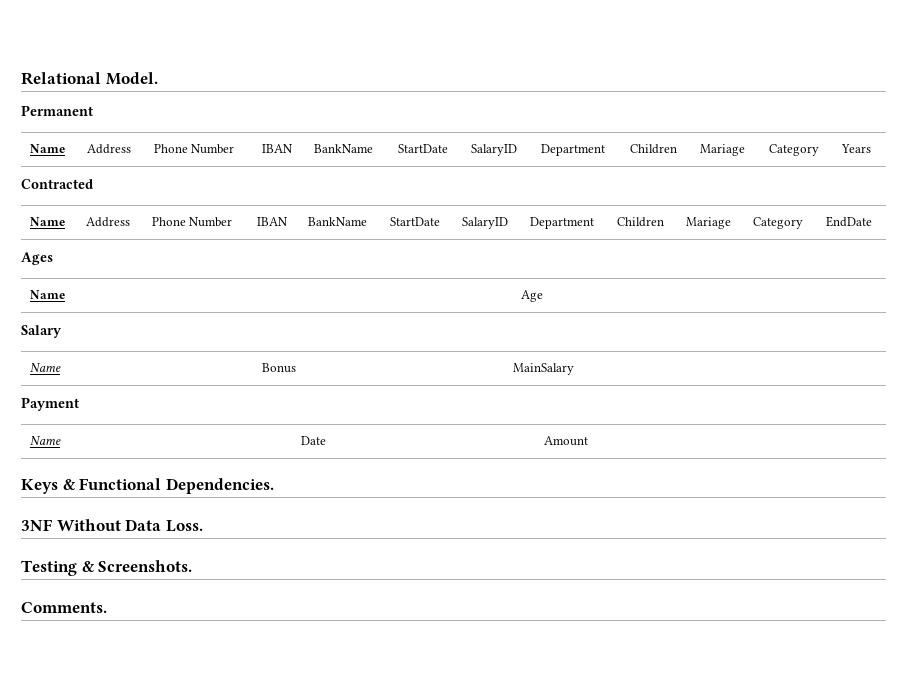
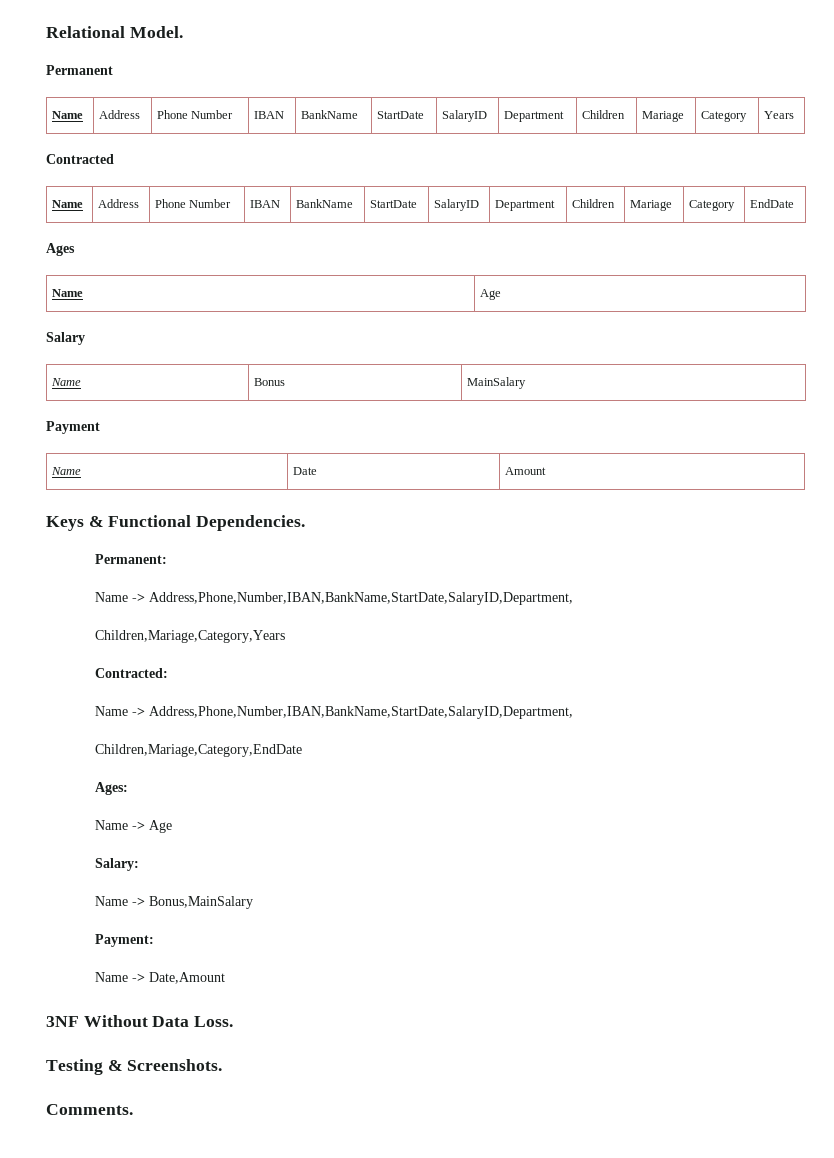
+ Permanent:
+ Name -> Address,Phone,Number,IBAN,BankName,StartDate,SalaryID,Department,
+ Children,Mariage,Category,Years
+ Contracted:
+ Name -> Address,Phone,Number,IBAN,BankName,StartDate,SalaryID,Department,
+ Children,Mariage,Category,EndDate
+ Ages:
+ Name -> Age
+ Salary:
+ Name -> Bonus,MainSalary
+ Payment:
+ Name -> Date,Amount

